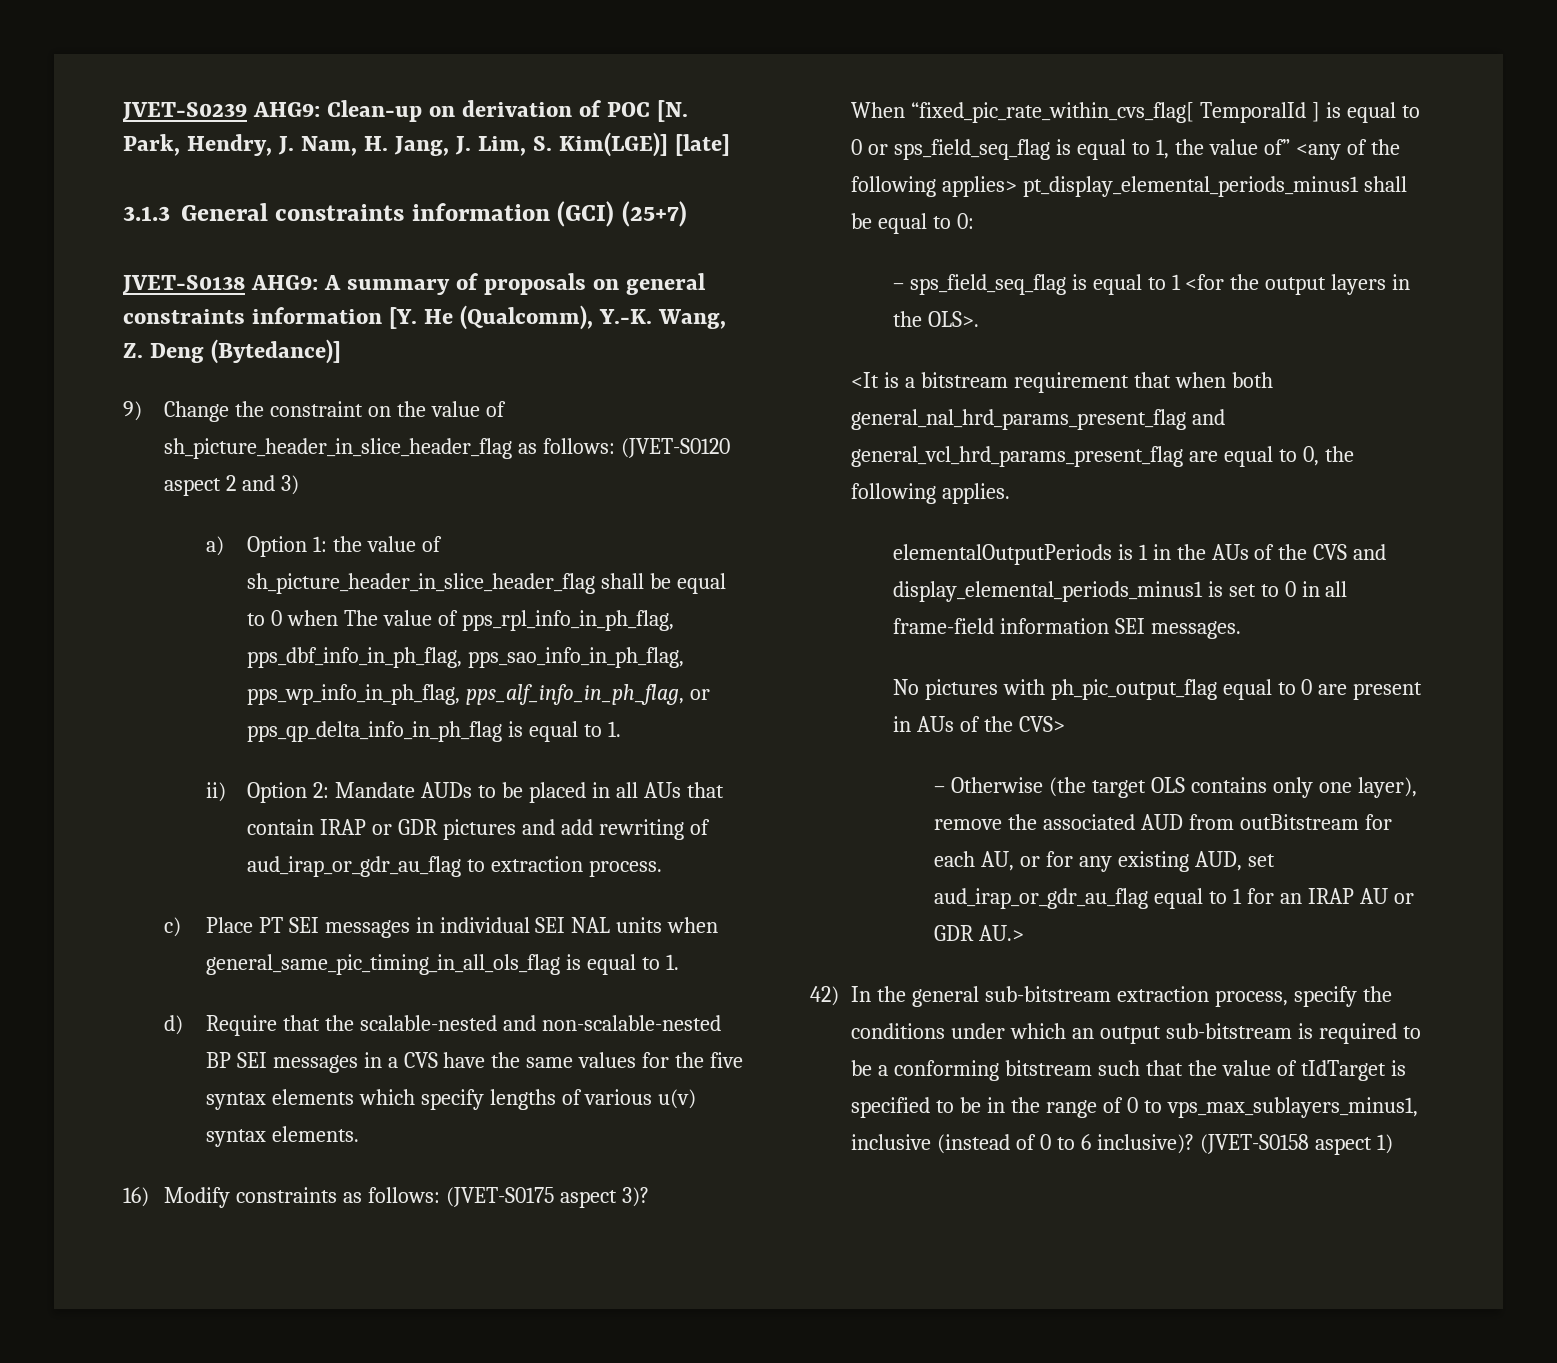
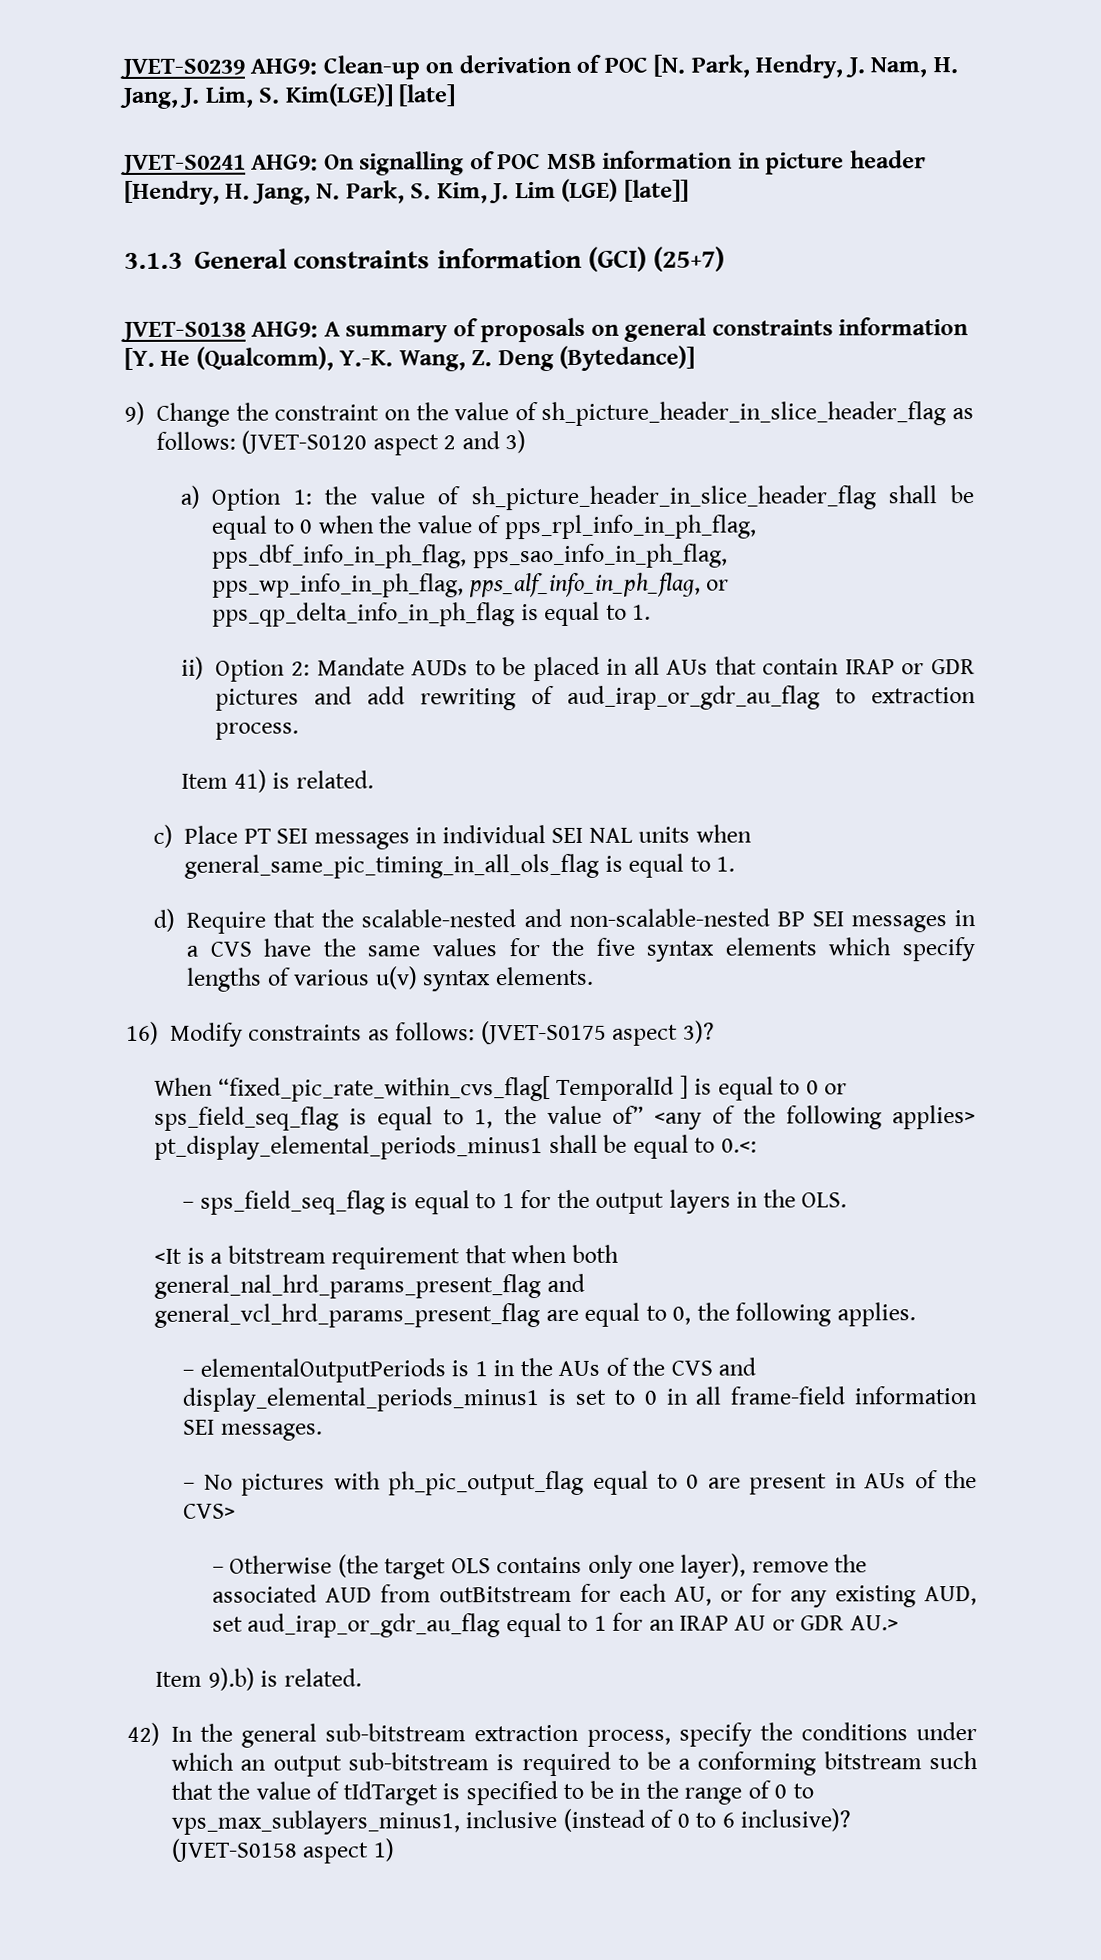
+ JVET-S0241 AHG9: On signalling of POC MSB information in picture header [Hendry, H. Jang, N. Park, S. Kim, J. Lim (LGE) [late]]
- a) Option 1: the value of sh_picture_header_in_slice_header_flag shall be equal to 0 when The value of pps_rpl_info_in_ph_flag, pps_dbf_info_in_ph_flag, pps_sao_info_in_ph_flag, pps_wp_info_in_ph_flag, pps_alf_info_in_ph_flag, or pps_qp_delta_info_in_ph_flag is equal to 1.
+ a) Option 1: the value of sh_picture_header_in_slice_header_flag shall be equal to 0 when the value of pps_rpl_info_in_ph_flag, pps_dbf_info_in_ph_flag, pps_sao_info_in_ph_flag, pps_wp_info_in_ph_flag, pps_alf_info_in_ph_flag, or pps_qp_delta_info_in_ph_flag is equal to 1.
+ Item 41) is related.
- When “fixed_pic_rate_within_cvs_flag[ TemporalId ] is equal to 0 or sps_field_seq_flag is equal to 1, the value of” <any of the following applies> pt_display_elemental_periods_minus1 shall be equal to 0:
+ When “fixed_pic_rate_within_cvs_flag[ TemporalId ] is equal to 0 or sps_field_seq_flag is equal to 1, the value of” <any of the following applies> pt_display_elemental_periods_minus1 shall be equal to 0.<:
- – sps_field_seq_flag is equal to 1 <for the output layers in the OLS>.
+ – sps_field_seq_flag is equal to 1 for the output layers in the OLS.
- elementalOutputPeriods is 1 in the AUs of the CVS and display_elemental_periods_minus1 is set to 0 in all frame-field information SEI messages.
+ – elementalOutputPeriods is 1 in the AUs of the CVS and display_elemental_periods_minus1 is set to 0 in all frame-field information SEI messages.
- No pictures with ph_pic_output_flag equal to 0 are present in AUs of the CVS>
+ – No pictures with ph_pic_output_flag equal to 0 are present in AUs of the CVS>
+ Item 9).b) is related.

